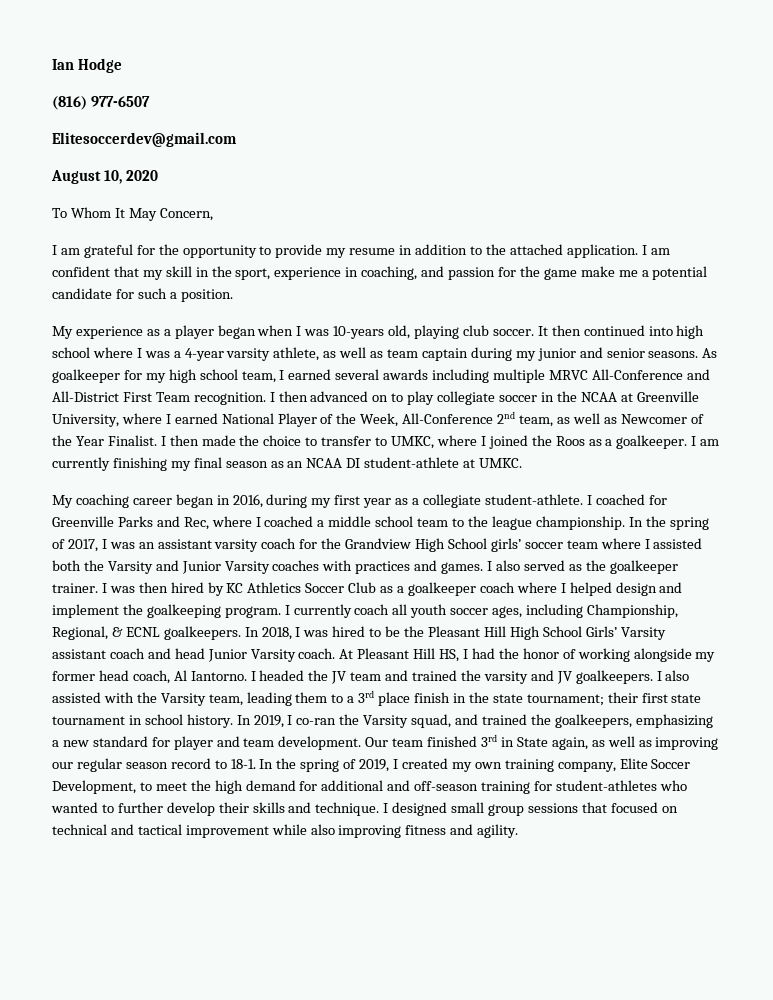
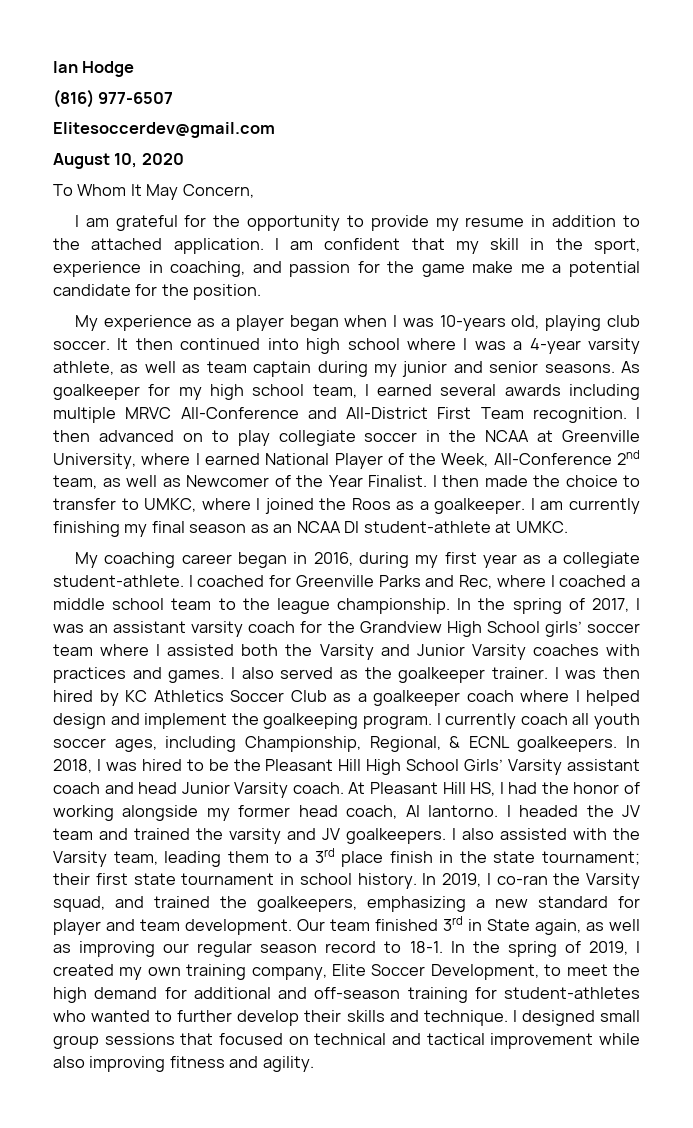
- I am confident that my skill in the sport, experience in coaching, and passion for the game make me a potential candidate for such a position.
+ I am confident that my skill in the sport, experience in coaching, and passion for the game make me a potential candidate for the position.

